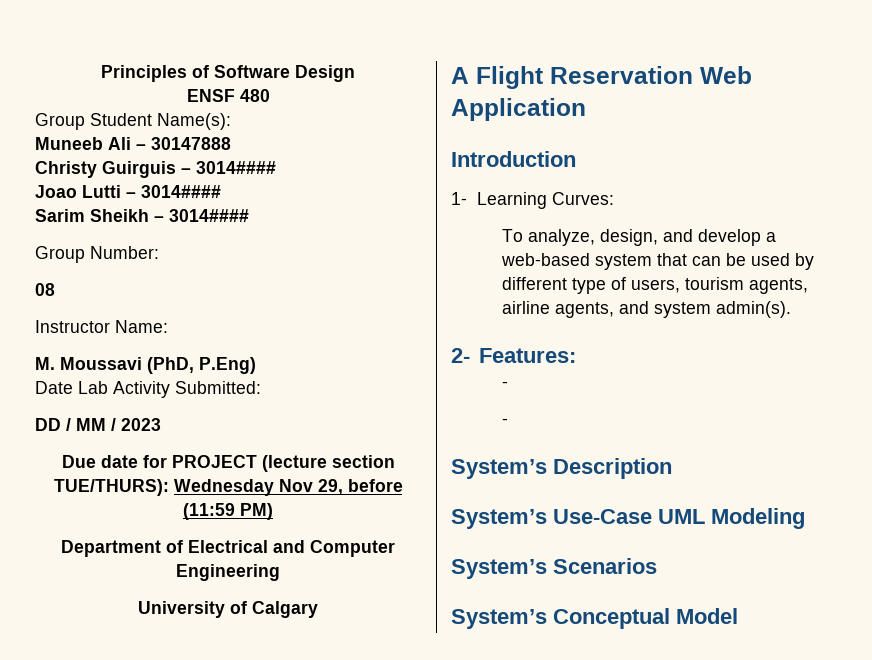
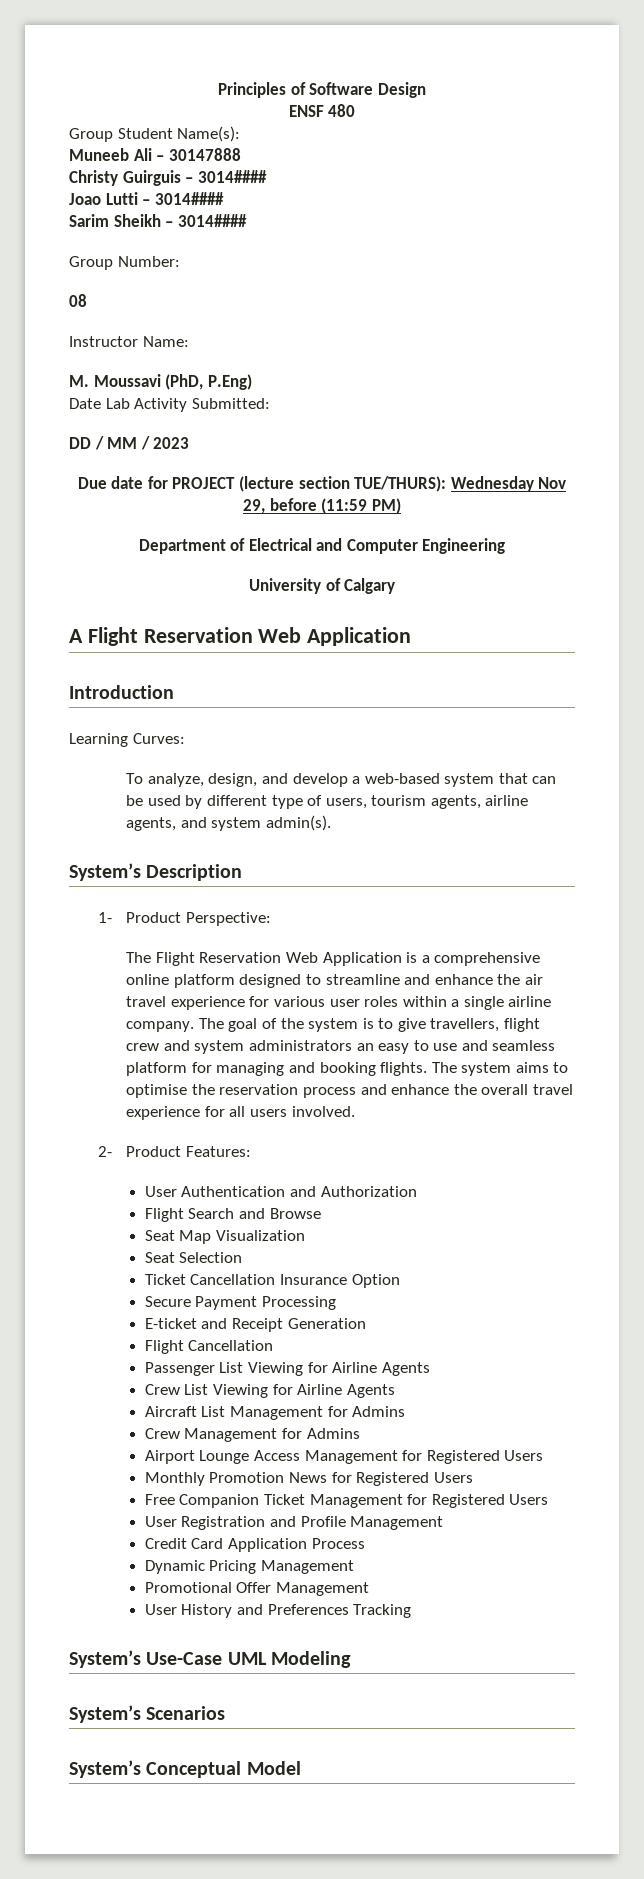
- 1- Learning Curves:
+ Learning Curves:
- 2- Features:
- -
- -
  System’s Description
+ 1- Product Perspective:
+ The Flight Reservation Web Application is a comprehensive online platform designed to streamline and enhance the air travel experience for various user roles within a single airline company. The goal of the system is to give travellers, flight crew and system administrators an easy to use and seamless platform for managing and booking flights. The system aims to optimise the reservation process and enhance the overall travel experience for all users involved.
+ 2- Product Features:
+ User Authentication and Authorization
+ Flight Search and Browse
+ Seat Map Visualization
+ Seat Selection
+ Ticket Cancellation Insurance Option
+ Secure Payment Processing
+ E-ticket and Receipt Generation
+ Flight Cancellation
+ Passenger List Viewing for Airline Agents
+ Crew List Viewing for Airline Agents
+ Aircraft List Management for Admins
+ Crew Management for Admins
+ Airport Lounge Access Management for Registered Users
+ Monthly Promotion News for Registered Users
+ Free Companion Ticket Management for Registered Users
+ User Registration and Profile Management
+ Credit Card Application Process
+ Dynamic Pricing Management
+ Promotional Offer Management
+ User History and Preferences Tracking

